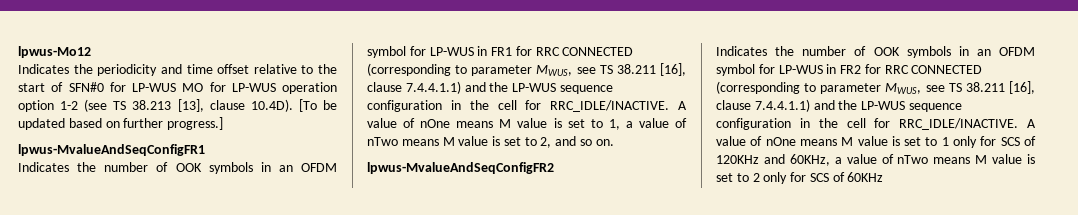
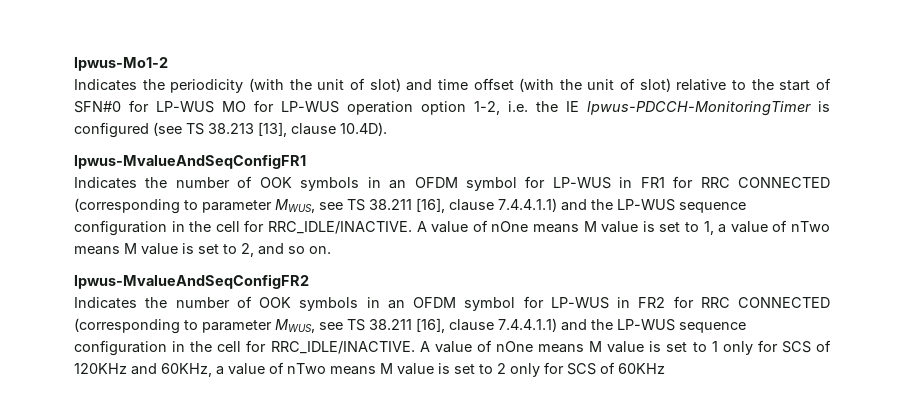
- lpwus-Mo12
+ lpwus-Mo1-2
- Indicates the periodicity and time offset relative to the start of SFN#0 for LP-WUS MO for LP-WUS operation option 1-2 (see TS 38.213 [13], clause 10.4D). [To be updated based on further progress.]
+ Indicates the periodicity (with the unit of slot) and time offset (with the unit of slot) relative to the start of SFN#0 for LP-WUS MO for LP-WUS operation option 1-2, i.e. the IE lpwus-PDCCH-MonitoringTimer is configured (see TS 38.213 [13], clause 10.4D).

